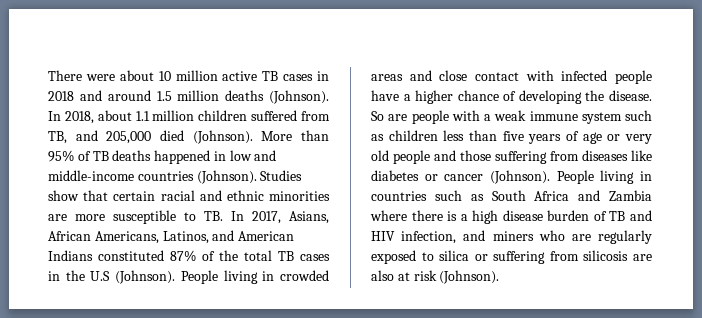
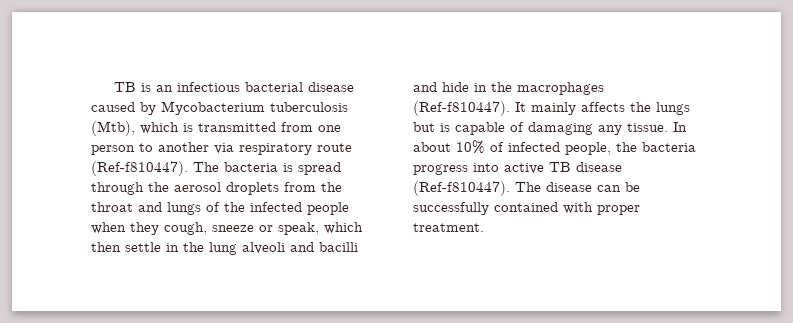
- There were about 10 million active TB cases in 2018 and around 1.5 million deaths (Johnson). In 2018, about 1.1 million children suffered from TB, and 205,000 died (Johnson). More than 95% of TB deaths happened in low and middle-income countries (Johnson). Studies show that certain racial and ethnic minorities are more susceptible to TB. In 2017, Asians, African Americans, Latinos, and American Indians constituted 87% of the total TB cases in the U.S (Johnson). People living in crowded areas and close contact with infected people have a higher chance of developing the disease. So are people with a weak immune system such as children less than five years of age or very old people and those suffering from diseases like diabetes or cancer (Johnson). People living in countries such as South Africa and Zambia where there is a high disease burden of TB and HIV infection, and miners who are regularly exposed to silica or suffering from silicosis are also at risk (Johnson).
+ TB is an infectious bacterial disease caused by Mycobacterium tuberculosis (Mtb), which is transmitted from one person to another via respiratory route (Ref-f810447). The bacteria is spread through the aerosol droplets from the throat and lungs of the infected people when they cough, sneeze or speak, which then settle in the lung alveoli and bacilli and hide in the macrophages (Ref-f810447). It mainly affects the lungs but is capable of damaging any tissue. In about 10% of infected people, the bacteria progress into active TB disease (Ref-f810447). The disease can be successfully contained with proper treatment.

